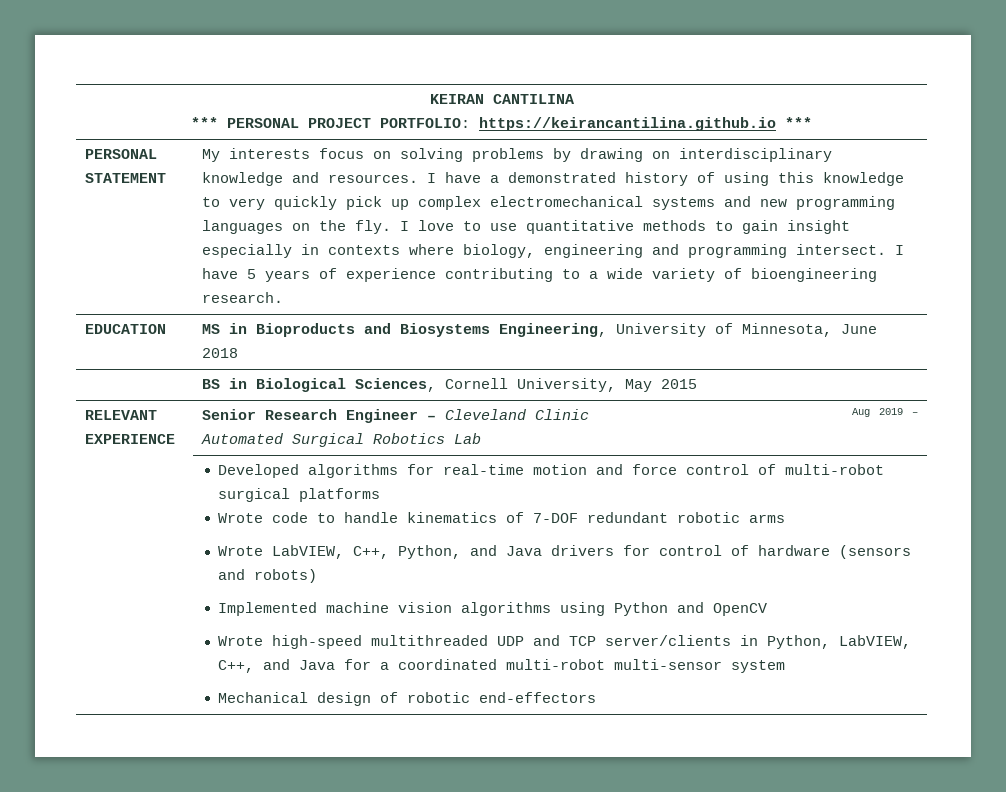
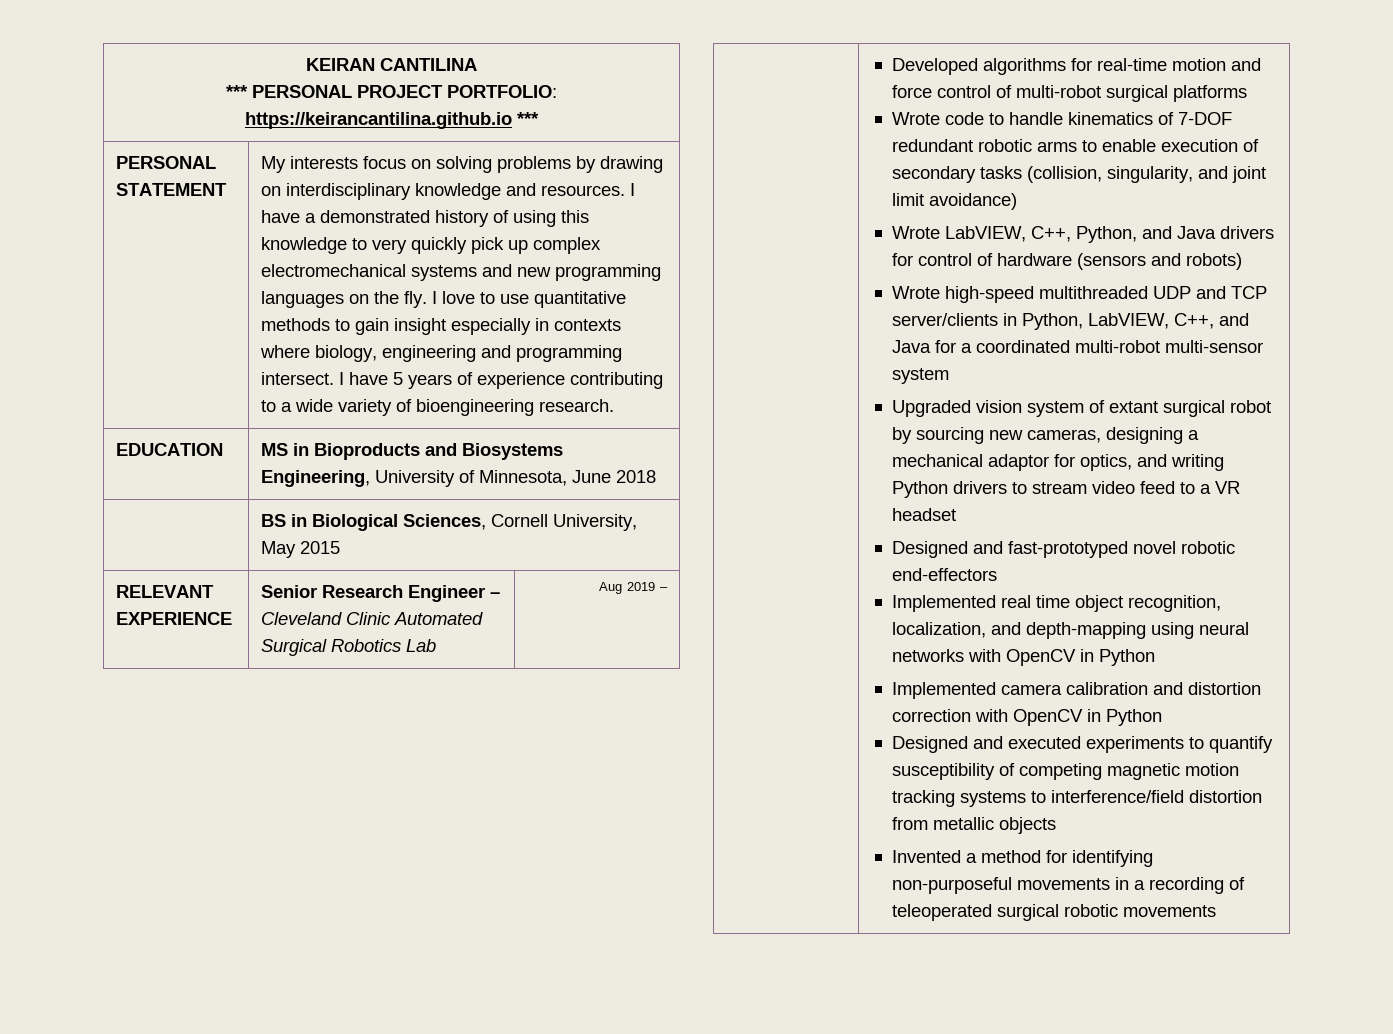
- Wrote code to handle kinematics of 7-DOF redundant robotic arms
+ Wrote code to handle kinematics of 7-DOF redundant robotic arms to enable execution of secondary tasks (collision, singularity, and joint limit avoidance)
- Implemented machine vision algorithms using Python and OpenCV
- Mechanical design of robotic end-effectors
+ Upgraded vision system of extant surgical robot by sourcing new cameras, designing a mechanical adaptor for optics, and writing Python drivers to stream video feed to a VR headset
+ Designed and fast-prototyped novel robotic end-effectors
+ Implemented real time object recognition, localization, and depth-mapping using neural networks with OpenCV in Python
+ Implemented camera calibration and distortion correction with OpenCV in Python
+ Designed and executed experiments to quantify susceptibility of competing magnetic motion tracking systems to interference/field distortion from metallic objects
+ Invented a method for identifying non-purposeful movements in a recording of teleoperated surgical robotic movements

